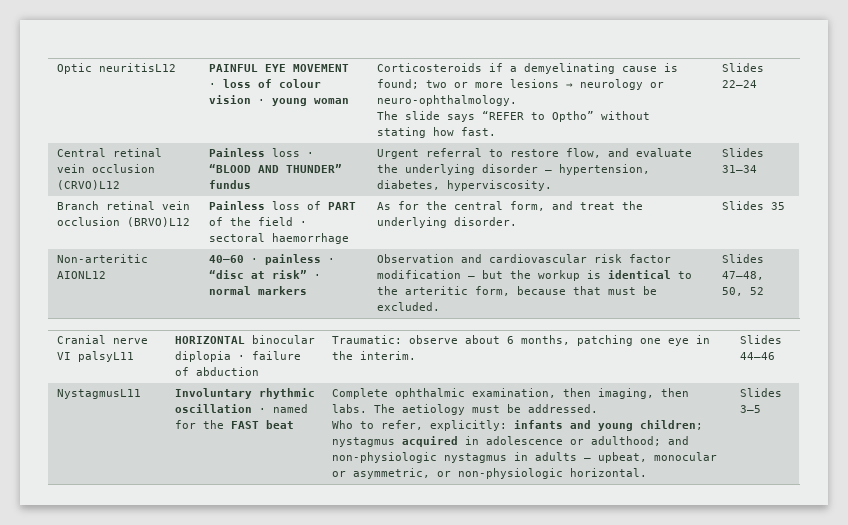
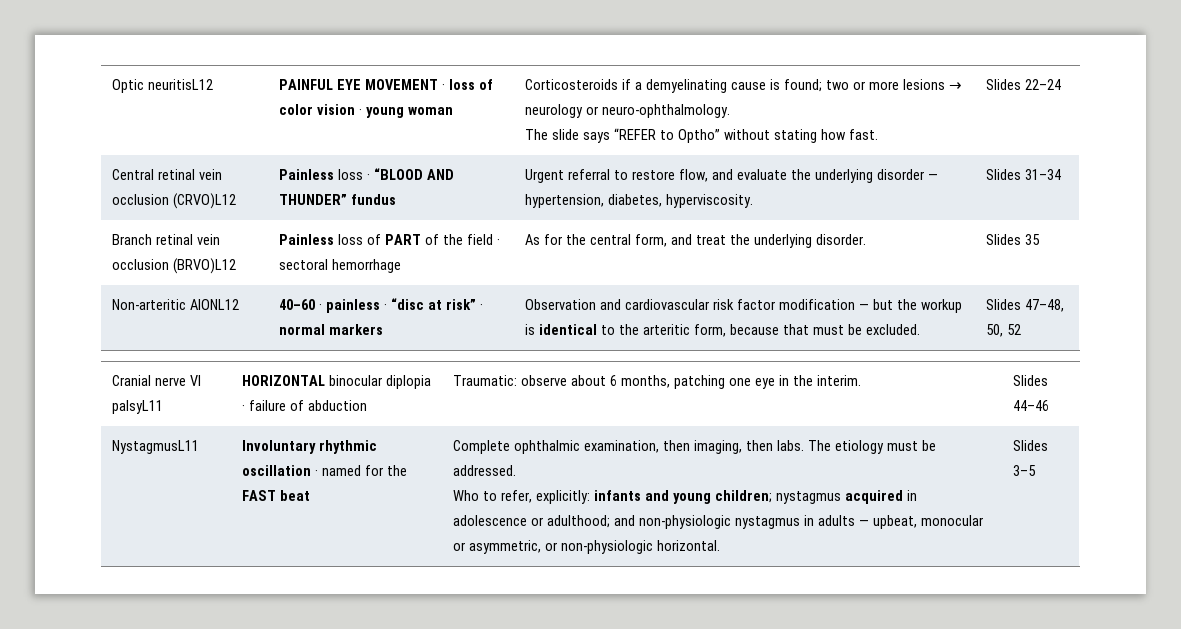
- Optic neuritisL12 | PAINFUL EYE MOVEMENT · loss of colour vision · young woman | Corticosteroids if a demyelinating cause is found; two or more lesions → neurology or neuro-ophthalmology.
+ Optic neuritisL12 | PAINFUL EYE MOVEMENT · loss of color vision · young woman | Corticosteroids if a demyelinating cause is found; two or more lesions → neurology or neuro-ophthalmology.
- Branch retinal vein occlusion (BRVO)L12 | Painless loss of PART of the field · sectoral haemorrhage | As for the central form, and treat the underlying disorder. | Slides 35
+ Branch retinal vein occlusion (BRVO)L12 | Painless loss of PART of the field · sectoral hemorrhage | As for the central form, and treat the underlying disorder. | Slides 35
- The aetiology must be addressed.
+ The etiology must be addressed.

